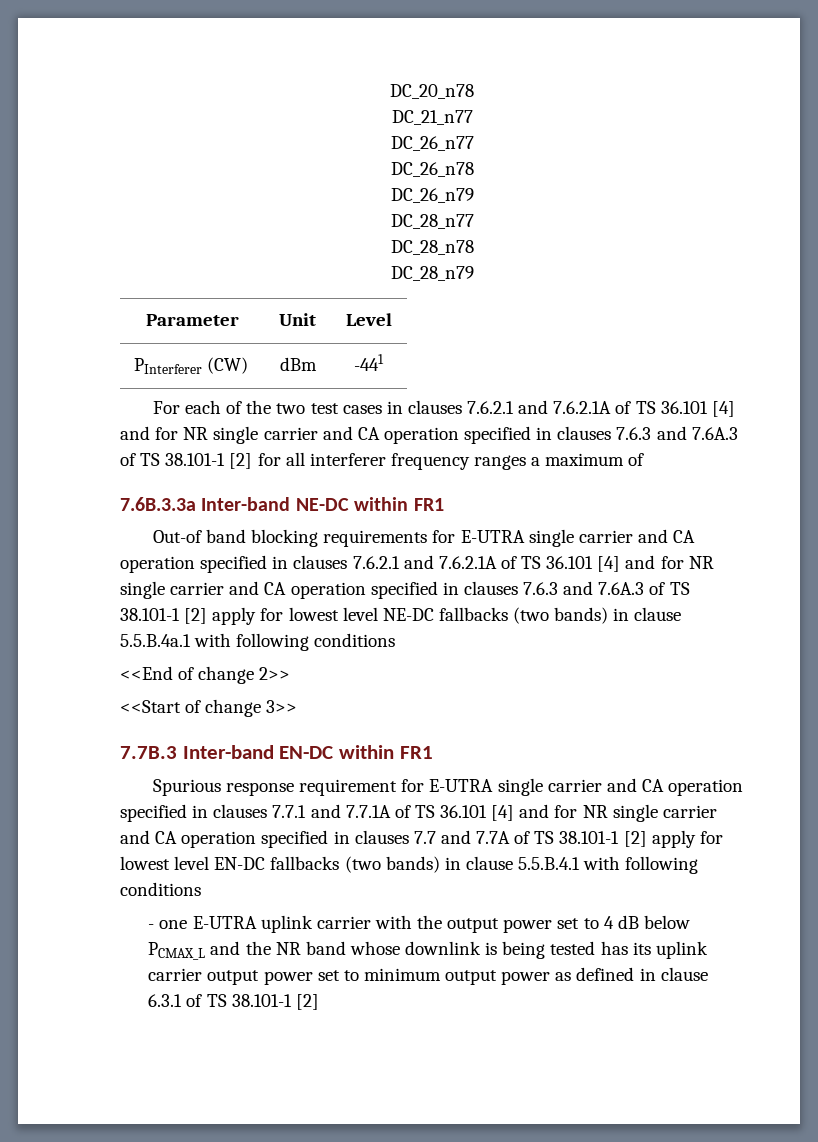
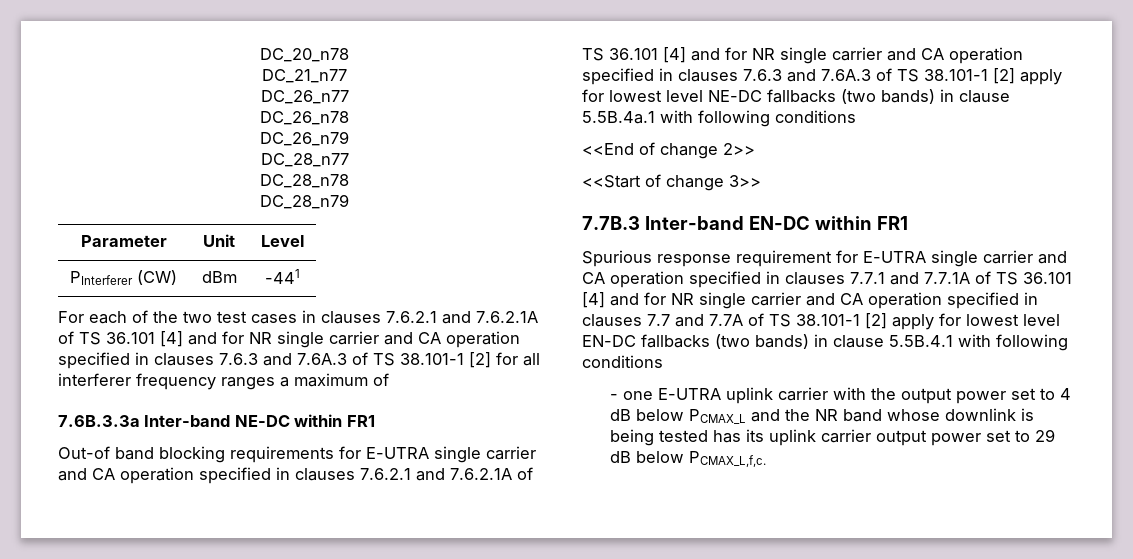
- Out-of band blocking requirements for E-UTRA single carrier and CA operation specified in clauses 7.6.2.1 and 7.6.2.1A of TS 36.101 [4] and for NR single carrier and CA operation specified in clauses 7.6.3 and 7.6A.3 of TS 38.101-1 [2] apply for lowest level NE-DC fallbacks (two bands) in clause 5.5.B.4a.1 with following conditions
+ Out-of band blocking requirements for E-UTRA single carrier and CA operation specified in clauses 7.6.2.1 and 7.6.2.1A of TS 36.101 [4] and for NR single carrier and CA operation specified in clauses 7.6.3 and 7.6A.3 of TS 38.101-1 [2] apply for lowest level NE-DC fallbacks (two bands) in clause 5.5B.4a.1 with following conditions
- Spurious response requirement for E-UTRA single carrier and CA operation specified in clauses 7.7.1 and 7.7.1A of TS 36.101 [4] and for NR single carrier and CA operation specified in clauses 7.7 and 7.7A of TS 38.101-1 [2] apply for lowest level EN-DC fallbacks (two bands) in clause 5.5.B.4.1 with following conditions
+ Spurious response requirement for E-UTRA single carrier and CA operation specified in clauses 7.7.1 and 7.7.1A of TS 36.101 [4] and for NR single carrier and CA operation specified in clauses 7.7 and 7.7A of TS 38.101-1 [2] apply for lowest level EN-DC fallbacks (two bands) in clause 5.5B.4.1 with following conditions
- - one E-UTRA uplink carrier with the output power set to 4 dB below PCMAX_L and the NR band whose downlink is being tested has its uplink carrier output power set to minimum output power as defined in clause 6.3.1 of TS 38.101-1 [2]
+ - one E-UTRA uplink carrier with the output power set to 4 dB below PCMAX_L and the NR band whose downlink is being tested has its uplink carrier output power set to 29 dB below PCMAX_L,f,c.

